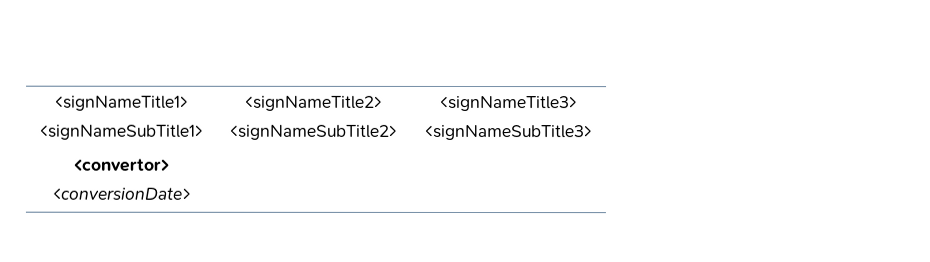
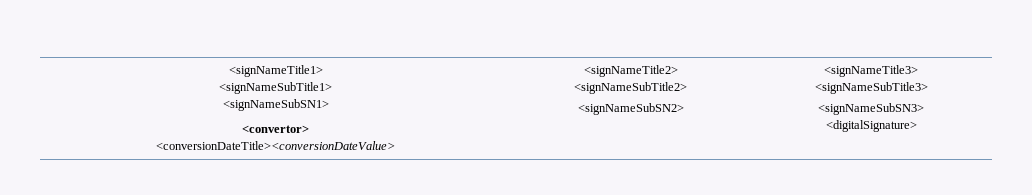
  <signNameTitle1>
  <signNameSubTitle1>
+ <signNameSubSN1>
  <convertor>
- <conversionDate> | <signNameTitle2>
- <signNameSubTitle2> | <signNameTitle3>
+ <conversionDateTitle><conversionDateValue> | <signNameTitle2>
+ <signNameSubTitle2>
+ <signNameSubSN2> | <signNameTitle3>
  <signNameSubTitle3>
+ <signNameSubSN3>
+ <digitalSignature>

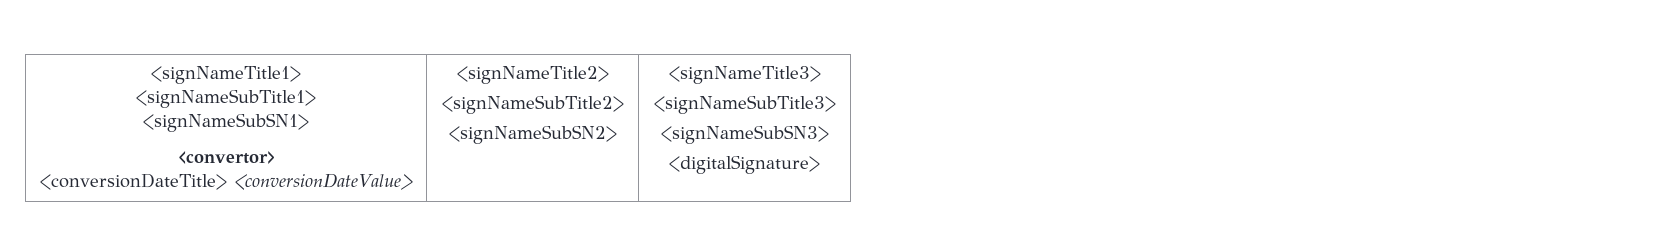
  <signNameTitle1>
  <signNameSubTitle1>
  <signNameSubSN1>
  <convertor>
- <conversionDateTitle><conversionDateValue> | <signNameTitle2>
+ <conversionDateTitle> <conversionDateValue> | <signNameTitle2>

